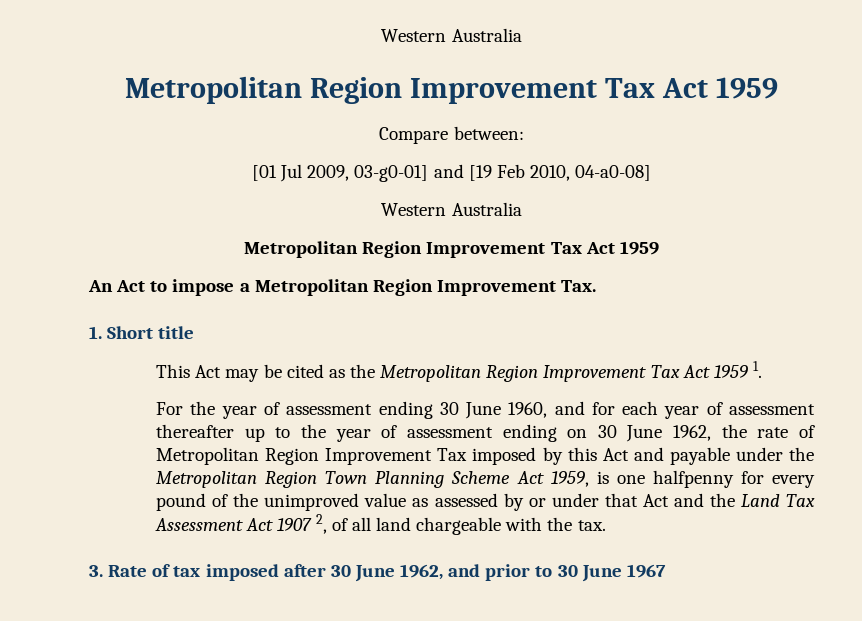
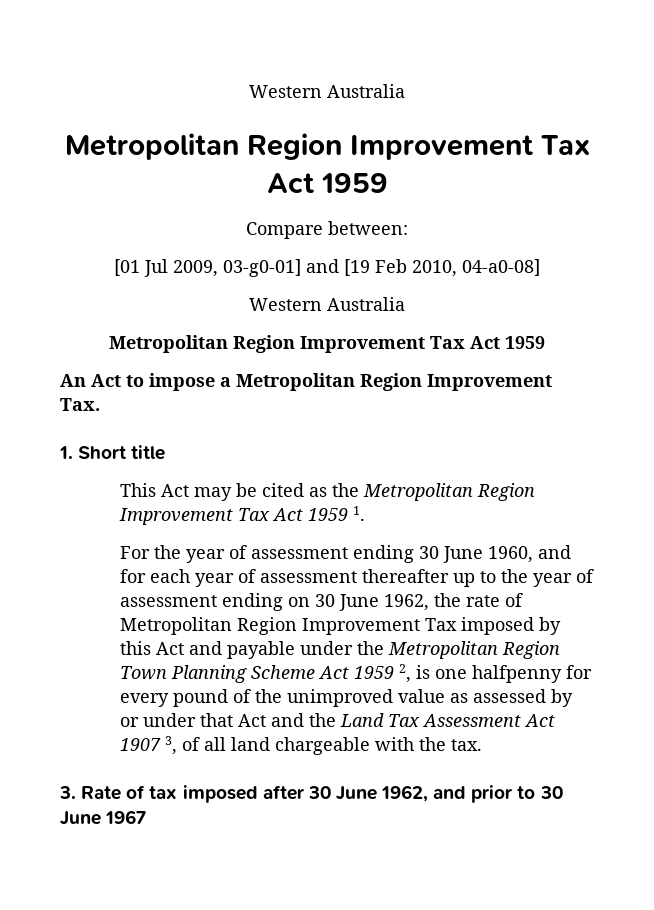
- For the year of assessment ending 30 June 1960, and for each year of assessment thereafter up to the year of assessment ending on 30 June 1962, the rate of Metropolitan Region Improvement Tax imposed by this Act and payable under the Metropolitan Region Town Planning Scheme Act 1959, is one halfpenny for every pound of the unimproved value as assessed by or under that Act and the Land Tax Assessment Act 1907 2, of all land chargeable with the tax.
+ For the year of assessment ending 30 June 1960, and for each year of assessment thereafter up to the year of assessment ending on 30 June 1962, the rate of Metropolitan Region Improvement Tax imposed by this Act and payable under the Metropolitan Region Town Planning Scheme Act 1959 2, is one halfpenny for every pound of the unimproved value as assessed by or under that Act and the Land Tax Assessment Act 1907 3, of all land chargeable with the tax.

